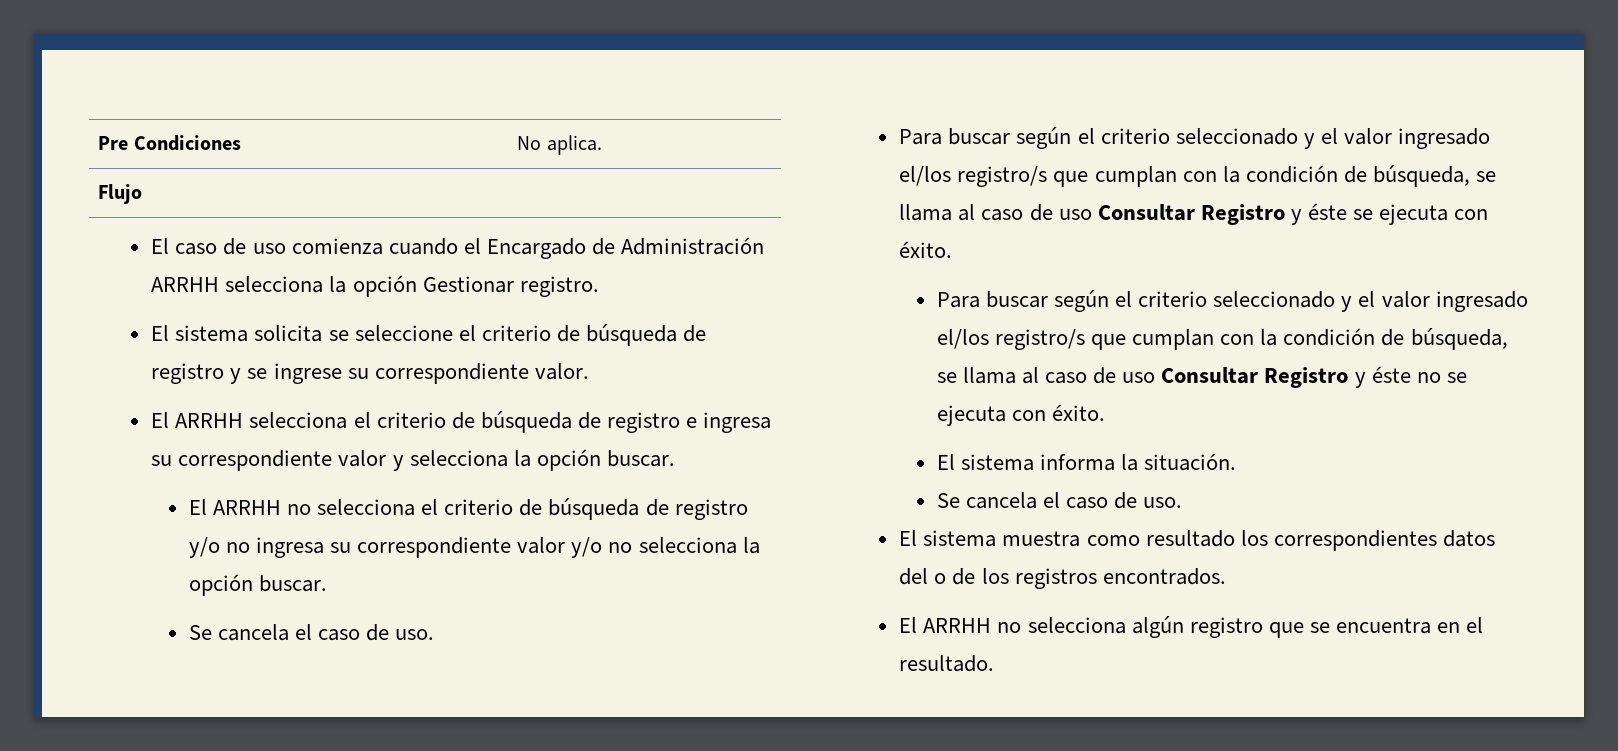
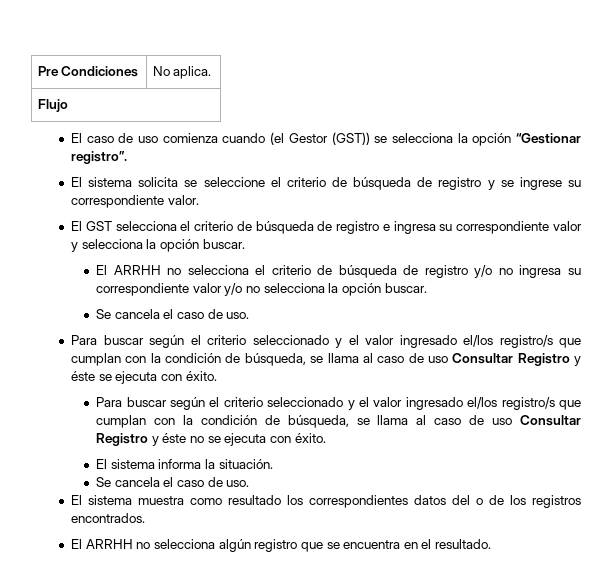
- El caso de uso comienza cuando el Encargado de Administración ARRHH selecciona la opción Gestionar registro.
+ El caso de uso comienza cuando (el Gestor (GST)) se selecciona la opción “Gestionar registro”.
- El ARRHH selecciona el criterio de búsqueda de registro e ingresa su correspondiente valor y selecciona la opción buscar.
+ El GST selecciona el criterio de búsqueda de registro e ingresa su correspondiente valor y selecciona la opción buscar.

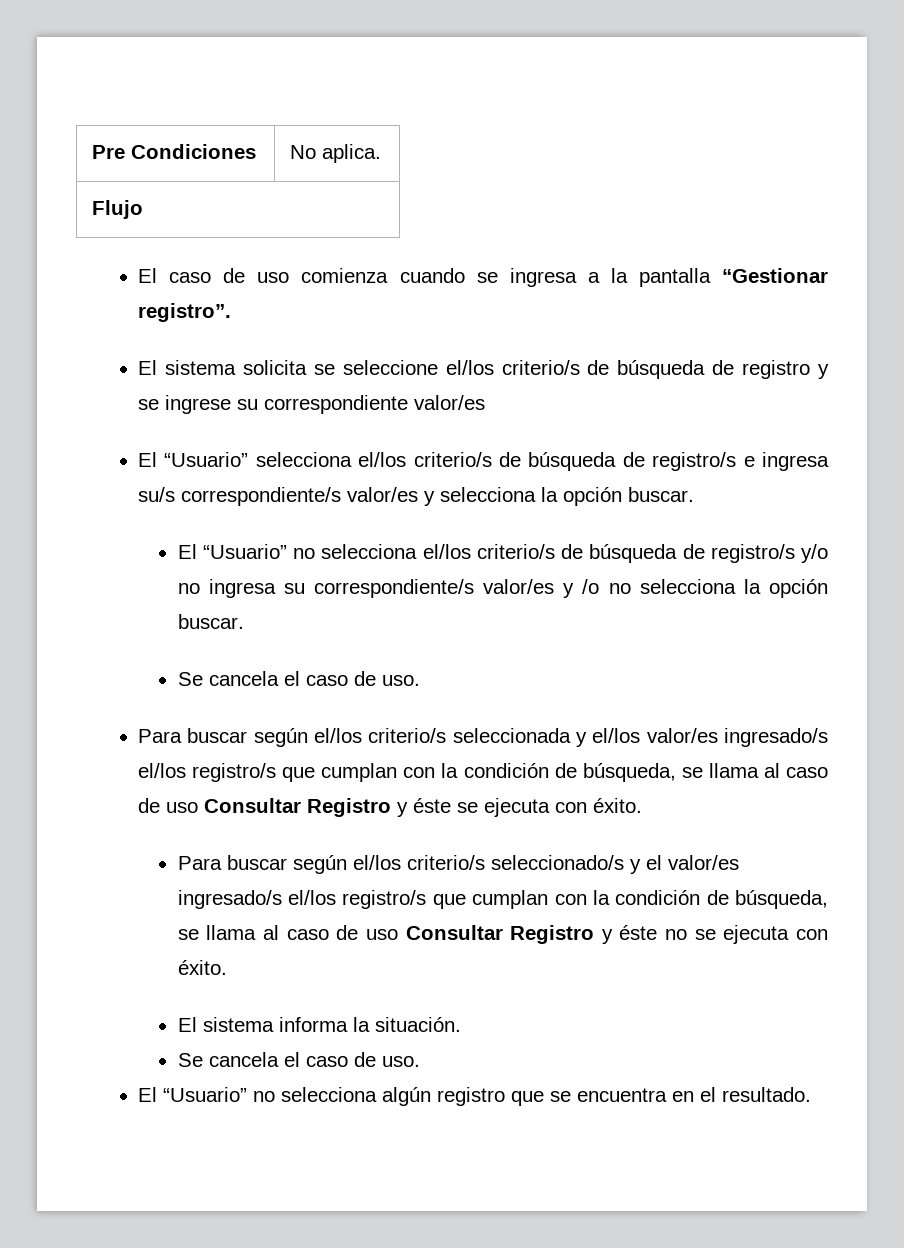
- El caso de uso comienza cuando (el Gestor (GST)) se selecciona la opción “Gestionar registro”.
+ El caso de uso comienza cuando se ingresa a la pantalla “Gestionar registro”.
- El sistema solicita se seleccione el criterio de búsqueda de registro y se ingrese su correspondiente valor.
- El GST selecciona el criterio de búsqueda de registro e ingresa su correspondiente valor y selecciona la opción buscar.
+ El sistema solicita se seleccione el/los criterio/s de búsqueda de registro y se ingrese su correspondiente valor/es
+ El “Usuario” selecciona el/los criterio/s de búsqueda de registro/s e ingresa su/s correspondiente/s valor/es y selecciona la opción buscar.
- El ARRHH no selecciona el criterio de búsqueda de registro y/o no ingresa su correspondiente valor y/o no selecciona la opción buscar.
+ El “Usuario” no selecciona el/los criterio/s de búsqueda de registro/s y/o no ingresa su correspondiente/s valor/es y /o no selecciona la opción buscar.
- Para buscar según el criterio seleccionado y el valor ingresado el/los registro/s que cumplan con la condición de búsqueda, se llama al caso de uso Consultar Registro y éste se ejecuta con éxito.
+ Para buscar según el/los criterio/s seleccionada y el/los valor/es ingresado/s el/los registro/s que cumplan con la condición de búsqueda, se llama al caso de uso Consultar Registro y éste se ejecuta con éxito.
- Para buscar según el criterio seleccionado y el valor ingresado el/los registro/s que cumplan con la condición de búsqueda, se llama al caso de uso Consultar Registro y éste no se ejecuta con éxito.
+ Para buscar según el/los criterio/s seleccionado/s y el valor/es ingresado/s el/los registro/s que cumplan con la condición de búsqueda, se llama al caso de uso Consultar Registro y éste no se ejecuta con éxito.
- El sistema muestra como resultado los correspondientes datos del o de los registros encontrados.
- El ARRHH no selecciona algún registro que se encuentra en el resultado.
+ El “Usuario” no selecciona algún registro que se encuentra en el resultado.

